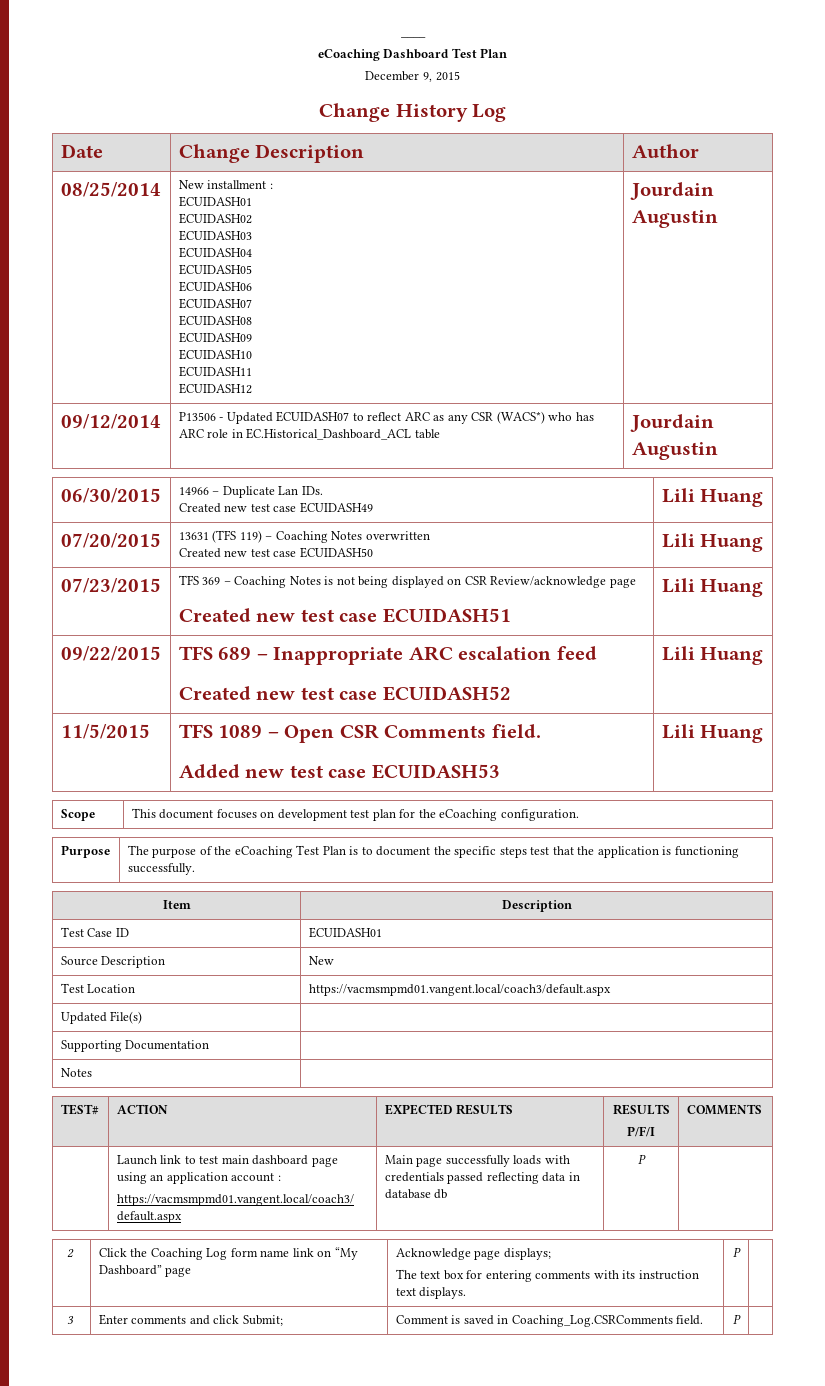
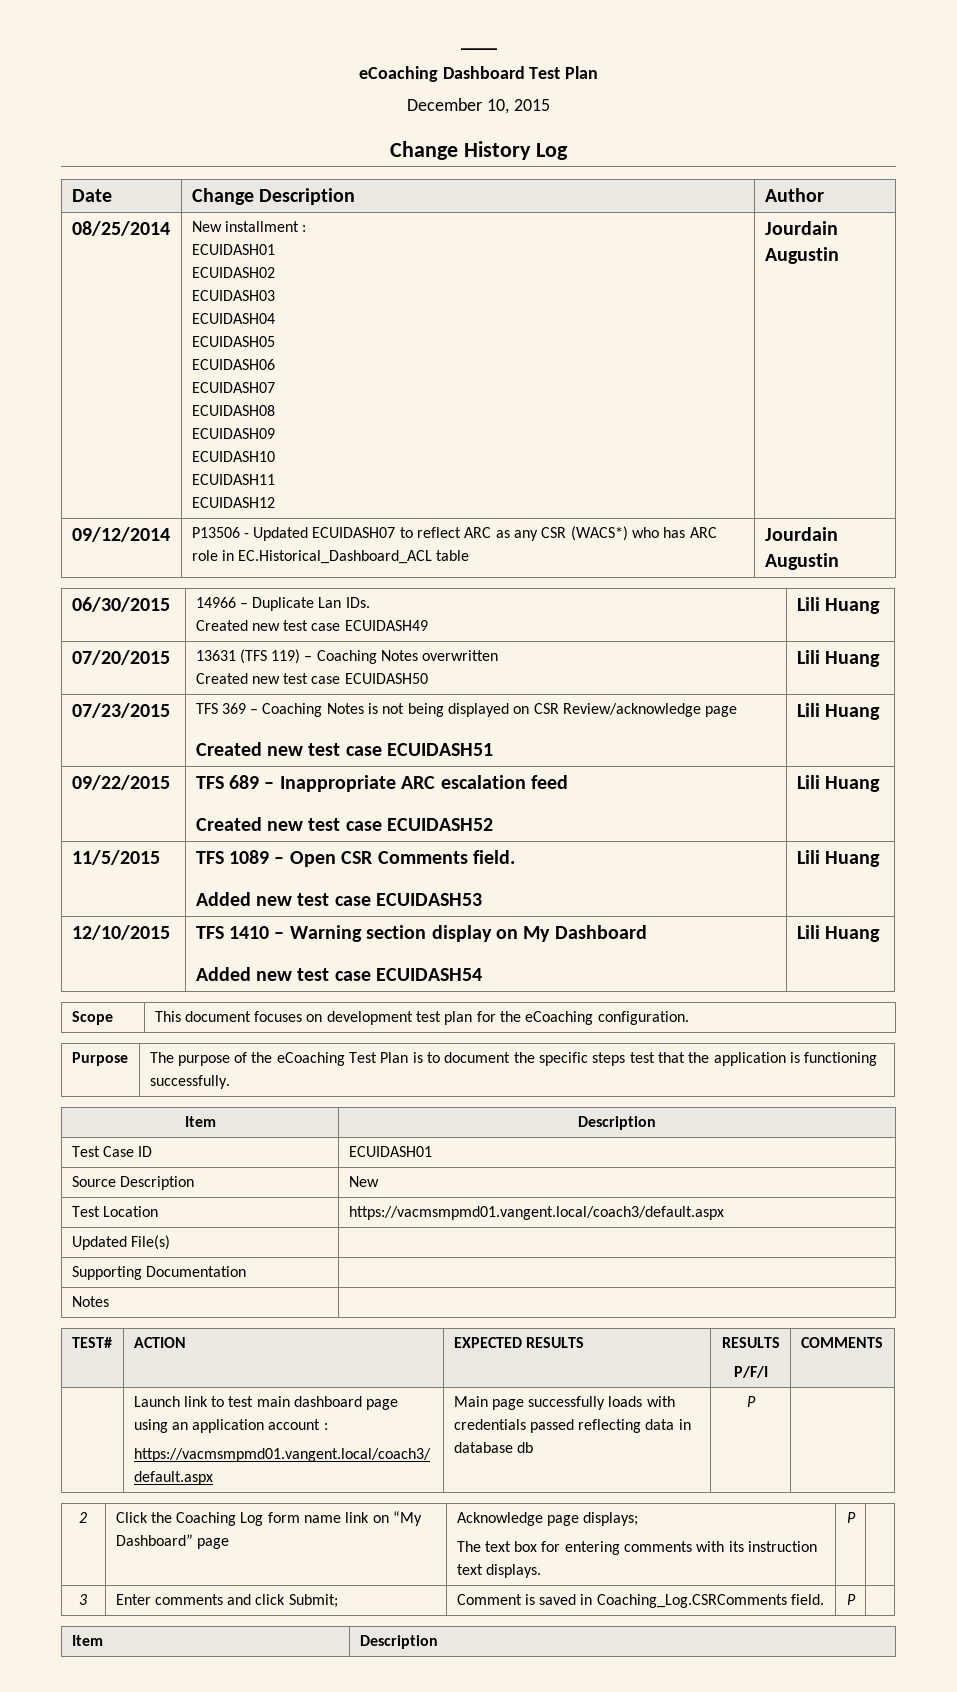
- December 9, 2015
+ December 10, 2015
+ 12/10/2015 | TFS 1410 – Warning section display on My Dashboard
+ Added new test case ECUIDASH54 | Lili Huang
  3 | Enter comments and click Submit; | Comment is saved in Coaching_Log.CSRComments field. | P |
+ Item | Description

